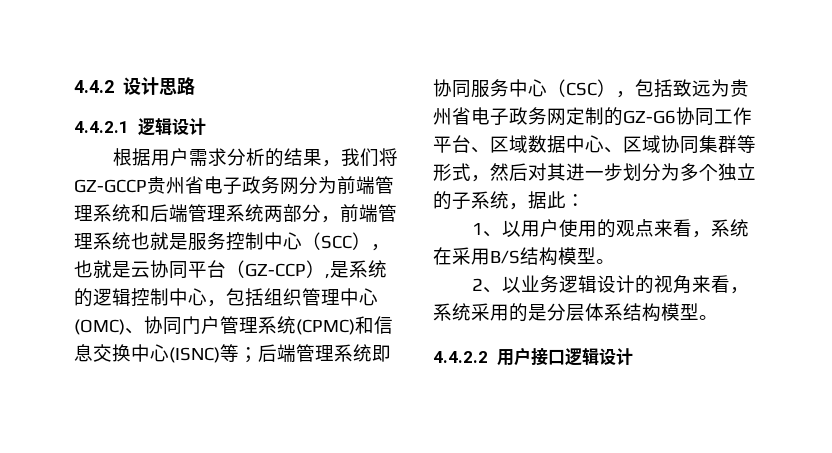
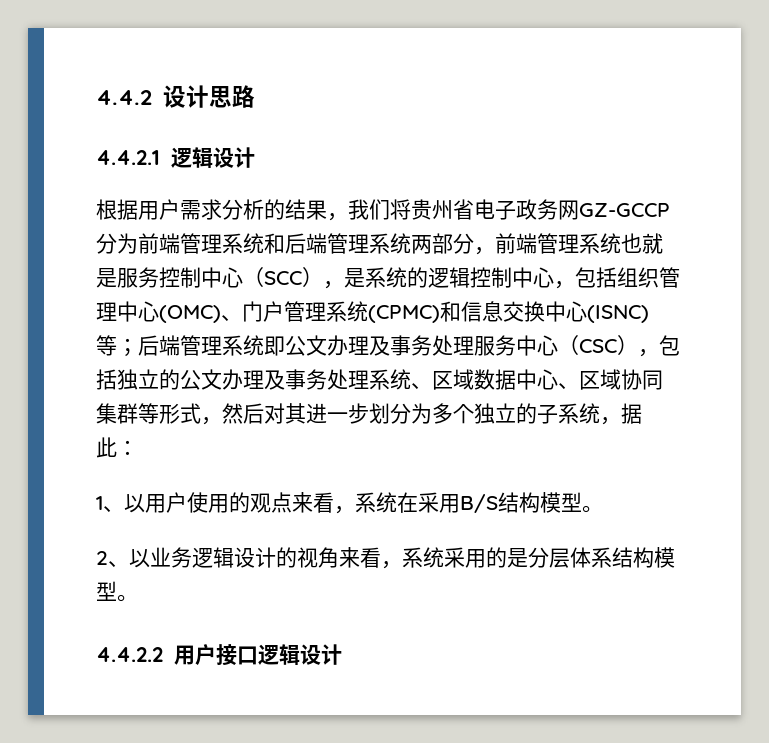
- 根据用户需求分析的结果，我们将GZ-GCCP贵州省电子政务网分为前端管理系统和后端管理系统两部分，前端管理系统也就是服务控制中心（SCC），也就是云协同平台（GZ-CCP）,是系统的逻辑控制中心，包括组织管理中心(OMC)、协同门户管理系统(CPMC)和信息交换中心(ISNC)等；
+ 根据用户需求分析的结果，我们将贵州省电子政务网GZ-GCCP分为前端管理系统和后端管理系统两部分，前端管理系统也就是服务控制中心（SCC），是系统的逻辑控制中心，包括组织管理中心(OMC)、门户管理系统(CPMC)和信息交换中心(ISNC)等；
- 后端管理系统即协同服务中心（CSC），包括致远为贵州省电子政务网定制的GZ-G6协同工作平台、区域数据中心、区域协同集群等形式，然后对其进一步划分为多个独立的子系统，据此：
+ 后端管理系统即公文办理及事务处理服务中心（CSC），包括独立的公文办理及事务处理系统、区域数据中心、区域协同集群等形式，然后对其进一步划分为多个独立的子系统，据此：

